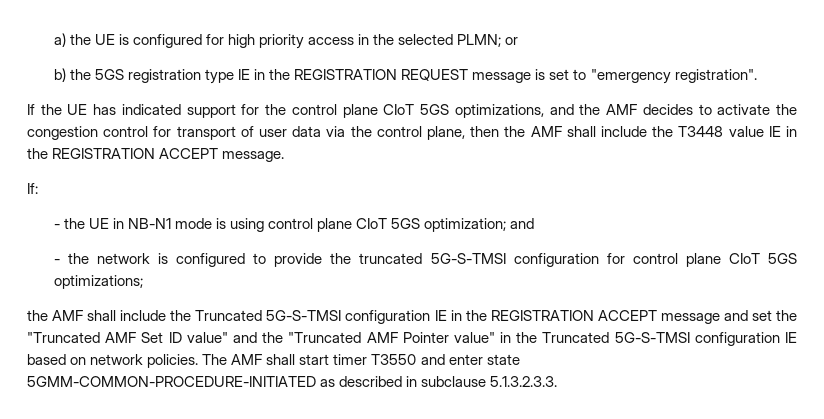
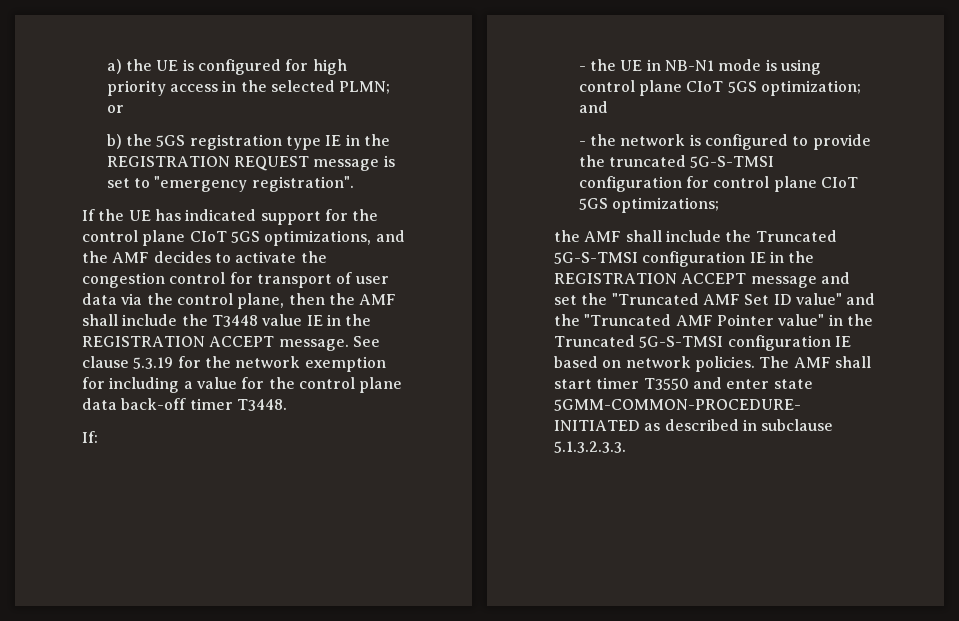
+ See clause 5.3.19 for the network exemption for including a value for the control plane data back-off timer T3448.

